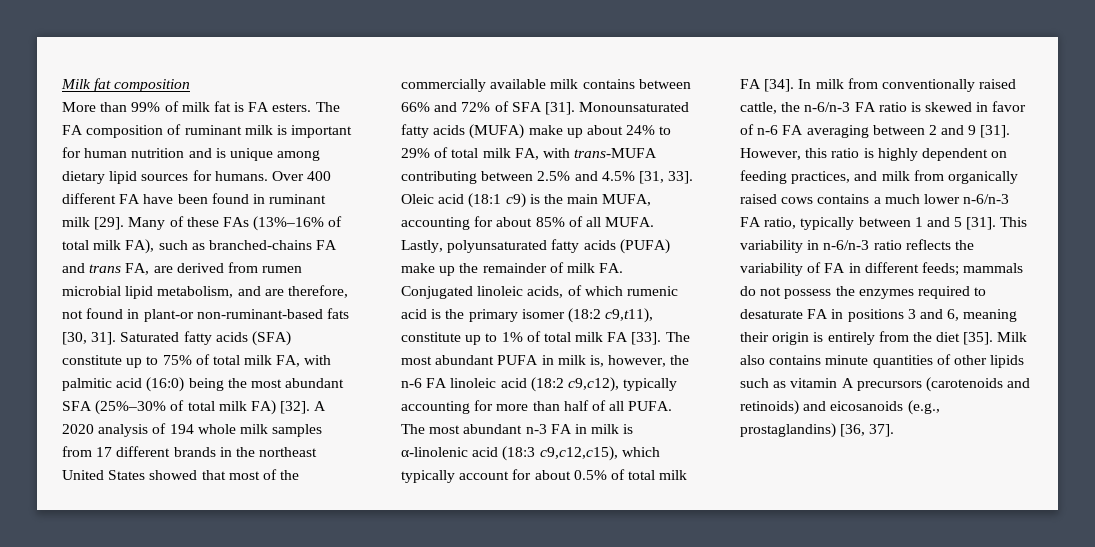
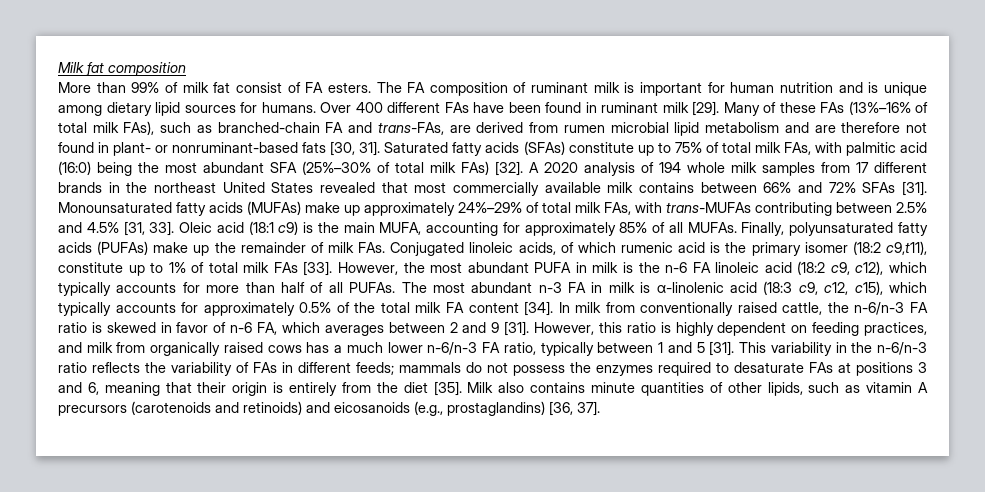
- More than 99% of milk fat is FA esters.
+ More than 99% of milk fat consist of FA esters.
- Over 400 different FA have been found in ruminant milk [29].
+ Over 400 different FAs have been found in ruminant milk [29].
- Many of these FAs (13%–16% of total milk FA), such as branched-chains FA and trans FA, are derived from rumen microbial lipid metabolism, and are therefore, not found in plant-or non-ruminant-based fats [30, 31].
+ Many of these FAs (13%–16% of total milk FAs), such as branched-chain FA and trans-FAs, are derived from rumen microbial lipid metabolism and are therefore not found in plant- or nonruminant-based fats [30, 31].
- Saturated fatty acids (SFA) constitute up to 75% of total milk FA, with palmitic acid (16:0) being the most abundant SFA (25%–30% of total milk FA) [32].
+ Saturated fatty acids (SFAs) constitute up to 75% of total milk FAs, with palmitic acid (16:0) being the most abundant SFA (25%–30% of total milk FAs) [32].
- A 2020 analysis of 194 whole milk samples from 17 different brands in the northeast United States showed that most of the commercially available milk contains between 66% and 72% of SFA [31].
+ A 2020 analysis of 194 whole milk samples from 17 different brands in the northeast United States revealed that most commercially available milk contains between 66% and 72% SFAs [31].
- Monounsaturated fatty acids (MUFA) make up about 24% to 29% of total milk FA, with trans-MUFA contributing between 2.5% and 4.5% [31, 33].
+ Monounsaturated fatty acids (MUFAs) make up approximately 24%–29% of total milk FAs, with trans-MUFAs contributing between 2.5% and 4.5% [31, 33].
- Oleic acid (18:1 c9) is the main MUFA, accounting for about 85% of all MUFA. Lastly, polyunsaturated fatty acids (PUFA) make up the remainder of milk FA. Conjugated linoleic acids, of which rumenic acid is the primary isomer (18:2 c9,t11), constitute up to 1% of total milk FA [33]. The most abundant PUFA in milk is, however, the n-6 FA linoleic acid (18:2 c9,c12), typically accounting for more than half of all PUFA.
+ Oleic acid (18:1 c9) is the main MUFA, accounting for approximately 85% of all MUFAs. Finally, polyunsaturated fatty acids (PUFAs) make up the remainder of milk FAs. Conjugated linoleic acids, of which rumenic acid is the primary isomer (18:2 c9,t11), constitute up to 1% of total milk FAs [33]. However, the most abundant PUFA in milk is the n-6 FA linoleic acid (18:2 c9, c12), which typically accounts for more than half of all PUFAs.
- The most abundant n-3 FA in milk is α-linolenic acid (18:3 c9,c12,c15), which typically account for about 0.5% of total milk FA [34].
+ The most abundant n-3 FA in milk is α-linolenic acid (18:3 c9, c12, c15), which typically accounts for approximately 0.5% of the total milk FA content [34].
- In milk from conventionally raised cattle, the n-6/n-3 FA ratio is skewed in favor of n-6 FA averaging between 2 and 9 [31].
+ In milk from conventionally raised cattle, the n-6/n-3 FA ratio is skewed in favor of n-6 FA, which averages between 2 and 9 [31].
- However, this ratio is highly dependent on feeding practices, and milk from organically raised cows contains a much lower n-6/n-3 FA ratio, typically between 1 and 5 [31].
+ However, this ratio is highly dependent on feeding practices, and milk from organically raised cows has a much lower n-6/n-3 FA ratio, typically between 1 and 5 [31].
- This variability in n-6/n-3 ratio reflects the variability of FA in different feeds; mammals do not possess the enzymes required to desaturate FA in positions 3 and 6, meaning their origin is entirely from the diet [35].
+ This variability in the n-6/n-3 ratio reflects the variability of FAs in different feeds; mammals do not possess the enzymes required to desaturate FAs at positions 3 and 6, meaning that their origin is entirely from the diet [35].
- Milk also contains minute quantities of other lipids such as vitamin A precursors (carotenoids and retinoids) and eicosanoids (e.g., prostaglandins) [36, 37].
+ Milk also contains minute quantities of other lipids, such as vitamin A precursors (carotenoids and retinoids) and eicosanoids (e.g., prostaglandins) [36, 37].

